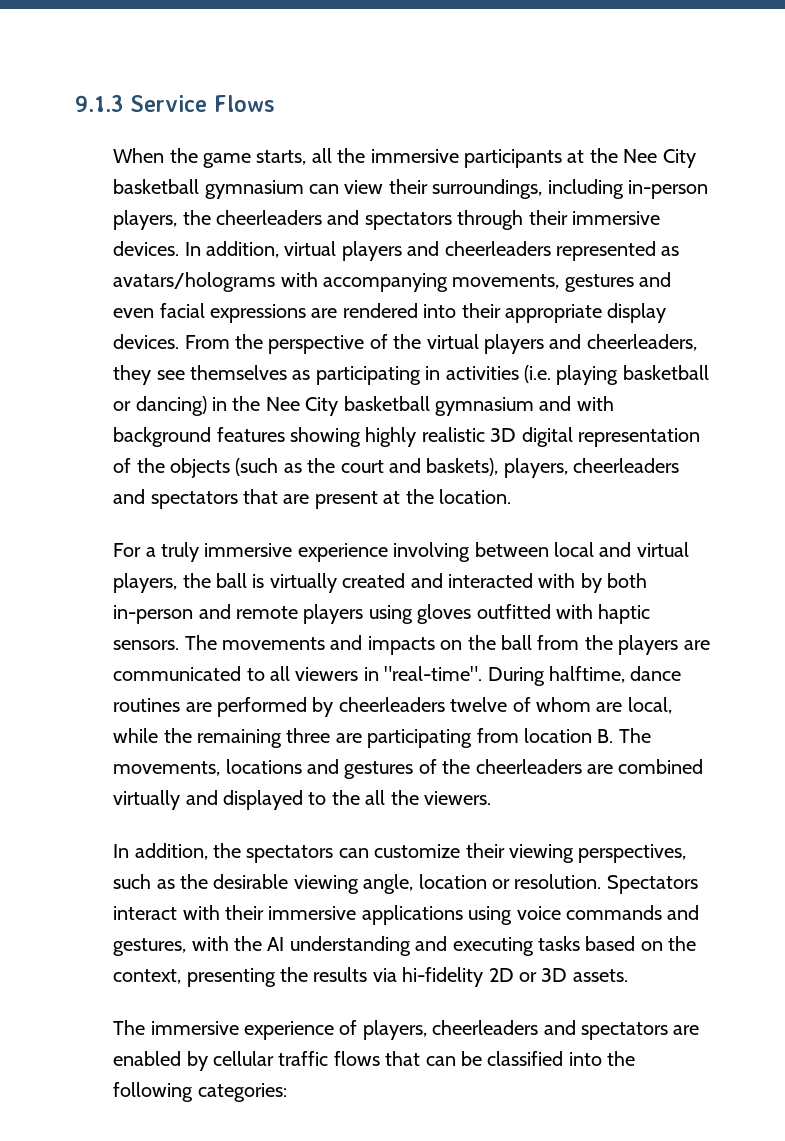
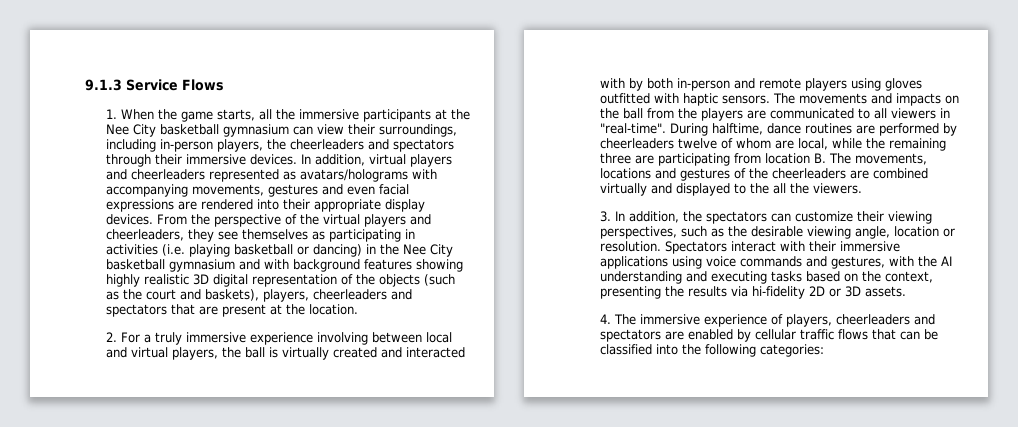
- When the game starts, all the immersive participants at the Nee City basketball gymnasium can view their surroundings, including in-person players, the cheerleaders and spectators through their immersive devices.
+ 1. When the game starts, all the immersive participants at the Nee City basketball gymnasium can view their surroundings, including in-person players, the cheerleaders and spectators through their immersive devices.
- For a truly immersive experience involving between local and virtual players, the ball is virtually created and interacted with by both in-person and remote players using gloves outfitted with haptic sensors.
+ 2. For a truly immersive experience involving between local and virtual players, the ball is virtually created and interacted with by both in-person and remote players using gloves outfitted with haptic sensors.
- In addition, the spectators can customize their viewing perspectives, such as the desirable viewing angle, location or resolution.
+ 3. In addition, the spectators can customize their viewing perspectives, such as the desirable viewing angle, location or resolution.
- The immersive experience of players, cheerleaders and spectators are enabled by cellular traffic flows that can be classified into the following categories:
+ 4. The immersive experience of players, cheerleaders and spectators are enabled by cellular traffic flows that can be classified into the following categories:

